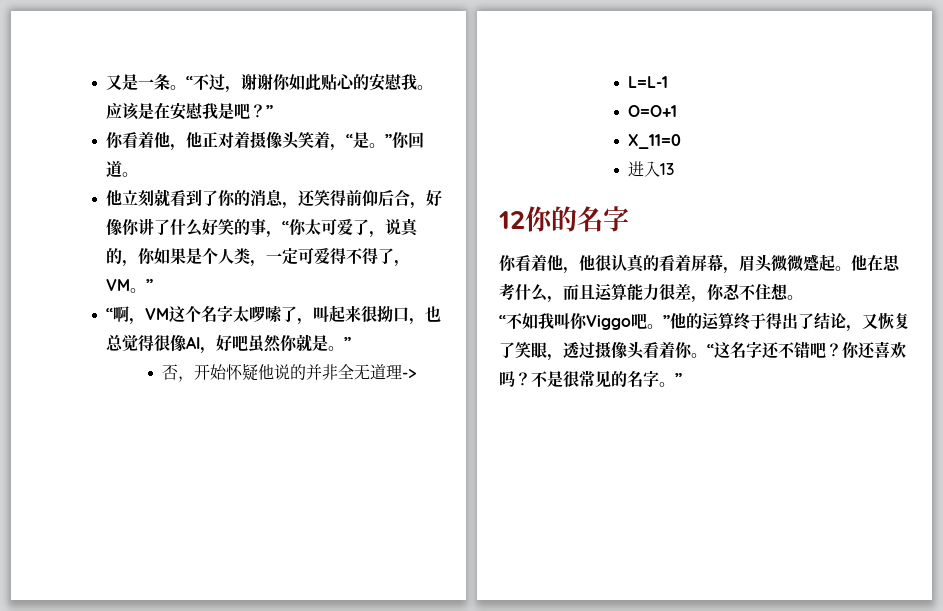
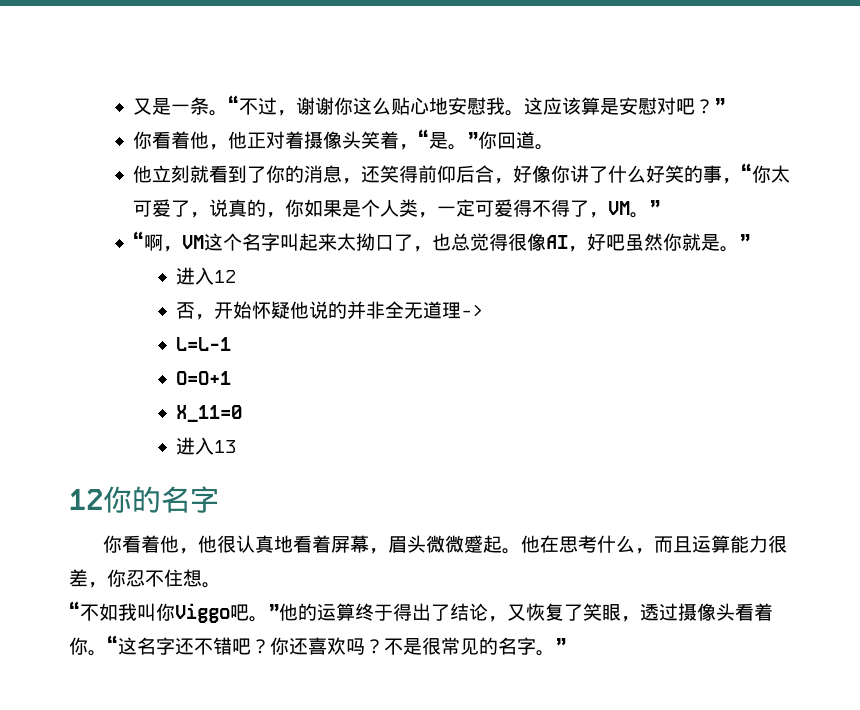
- “不过，谢谢你如此贴心的安慰我。应该是在安慰我是吧？”
+ “不过，谢谢你这么贴心地安慰我。这应该算是安慰对吧？”
- “啊，VM这个名字太啰嗦了，叫起来很拗口，也总觉得很像AI，好吧虽然你就是。”
+ “啊，VM这个名字叫起来太拗口了，也总觉得很像AI，好吧虽然你就是。”
+ 进入12
- 你看着他，他很认真的看着屏幕，眉头微微蹙起。
+ 你看着他，他很认真地看着屏幕，眉头微微蹙起。

